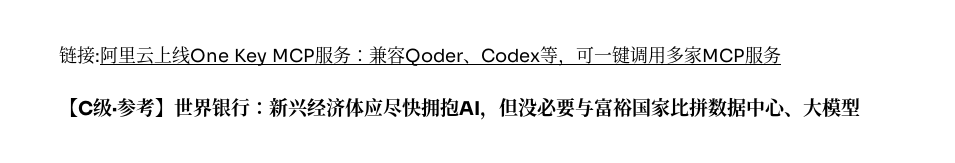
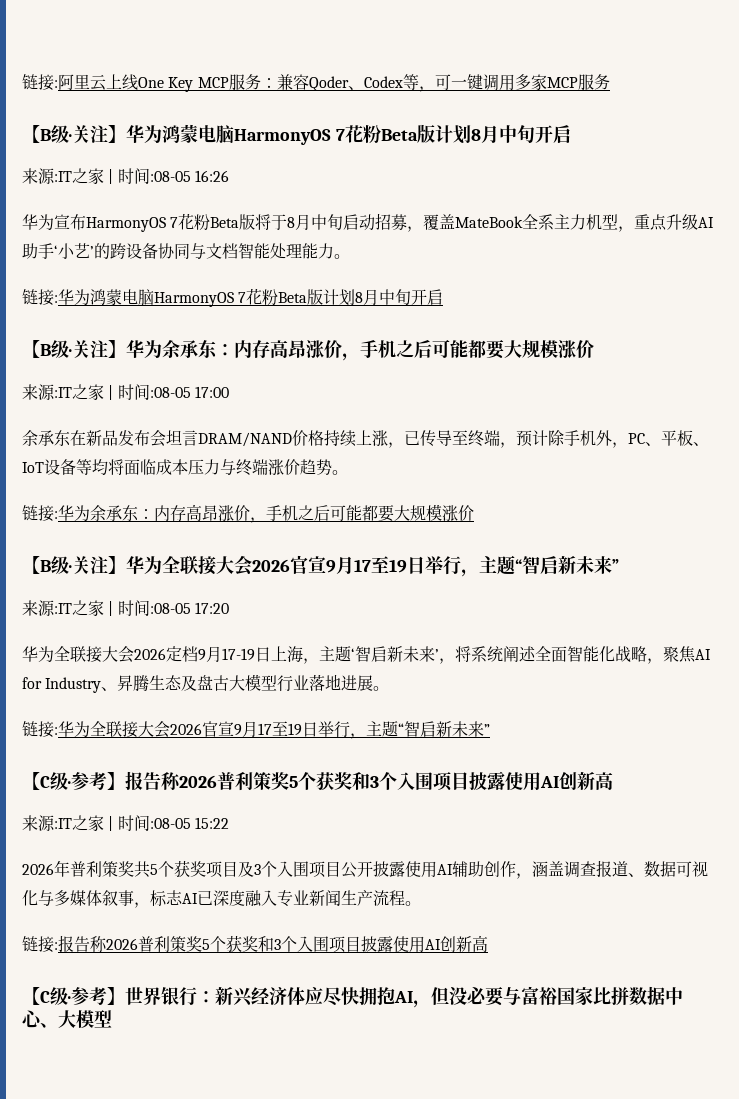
+ 【B级·关注】华为鸿蒙电脑HarmonyOS 7花粉Beta版计划8月中旬开启
+ 来源:IT之家 | 时间:08-05 16:26
+ 华为宣布HarmonyOS 7花粉Beta版将于8月中旬启动招募，覆盖MateBook全系主力机型，重点升级AI助手‘小艺’的跨设备协同与文档智能处理能力。
+ 链接:华为鸿蒙电脑HarmonyOS 7花粉Beta版计划8月中旬开启
+ 【B级·关注】华为余承东：内存高昂涨价，手机之后可能都要大规模涨价
+ 来源:IT之家 | 时间:08-05 17:00
+ 余承东在新品发布会坦言DRAM/NAND价格持续上涨，已传导至终端，预计除手机外，PC、平板、IoT设备等均将面临成本压力与终端涨价趋势。
+ 链接:华为余承东：内存高昂涨价，手机之后可能都要大规模涨价
+ 【B级·关注】华为全联接大会2026官宣9月17至19日举行，主题“智启新未来”
+ 来源:IT之家 | 时间:08-05 17:20
+ 华为全联接大会2026定档9月17-19日上海，主题‘智启新未来’，将系统阐述全面智能化战略，聚焦AI for Industry、昇腾生态及盘古大模型行业落地进展。
+ 链接:华为全联接大会2026官宣9月17至19日举行，主题“智启新未来”
+ 【C级·参考】报告称2026普利策奖5个获奖和3个入围项目披露使用AI创新高
+ 来源:IT之家 | 时间:08-05 15:22
+ 2026年普利策奖共5个获奖项目及3个入围项目公开披露使用AI辅助创作，涵盖调查报道、数据可视化与多媒体叙事，标志AI已深度融入专业新闻生产流程。
+ 链接:报告称2026普利策奖5个获奖和3个入围项目披露使用AI创新高

